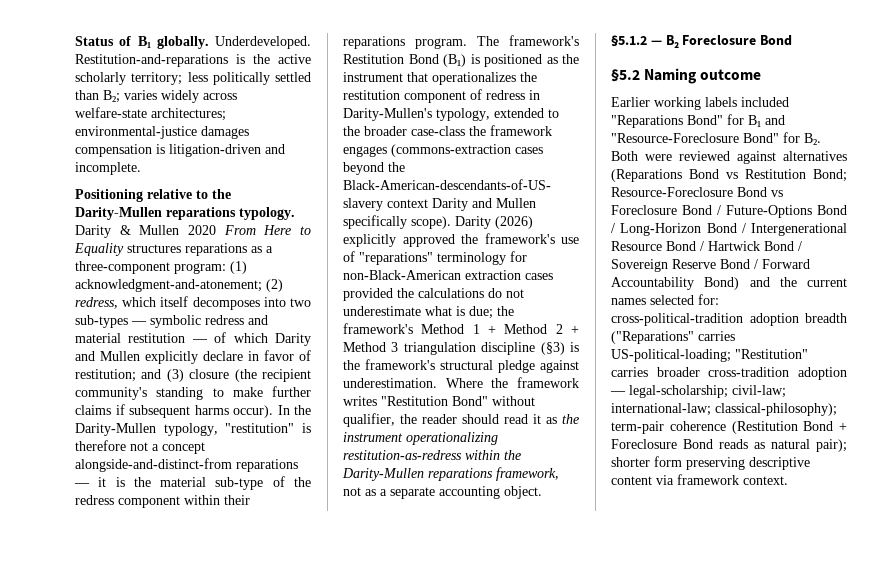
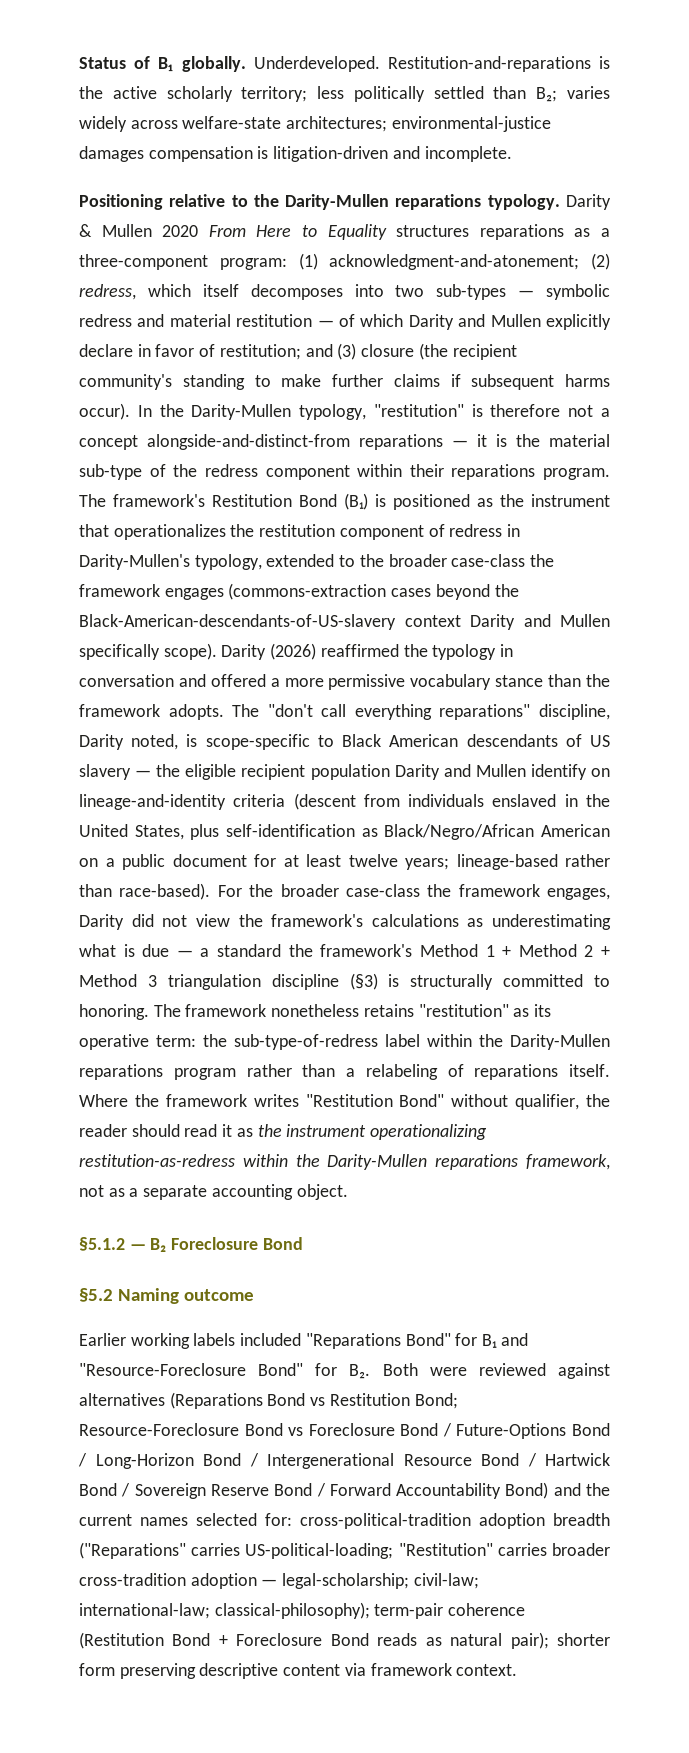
- Darity (2026) explicitly approved the framework's use of "reparations" terminology for non-Black-American extraction cases provided the calculations do not underestimate what is due; the framework's Method 1 + Method 2 + Method 3 triangulation discipline (§3) is the framework's structural pledge against underestimation.
+ Darity (2026) reaffirmed the typology in conversation and offered a more permissive vocabulary stance than the framework adopts. The "don't call everything reparations" discipline, Darity noted, is scope-specific to Black American descendants of US slavery — the eligible recipient population Darity and Mullen identify on lineage-and-identity criteria (descent from individuals enslaved in the United States, plus self-identification as Black/Negro/African American on a public document for at least twelve years; lineage-based rather than race-based). For the broader case-class the framework engages, Darity did not view the framework's calculations as underestimating what is due — a standard the framework's Method 1 + Method 2 + Method 3 triangulation discipline (§3) is structurally committed to honoring. The framework nonetheless retains "restitution" as its operative term: the sub-type-of-redress label within the Darity-Mullen reparations program rather than a relabeling of reparations itself.

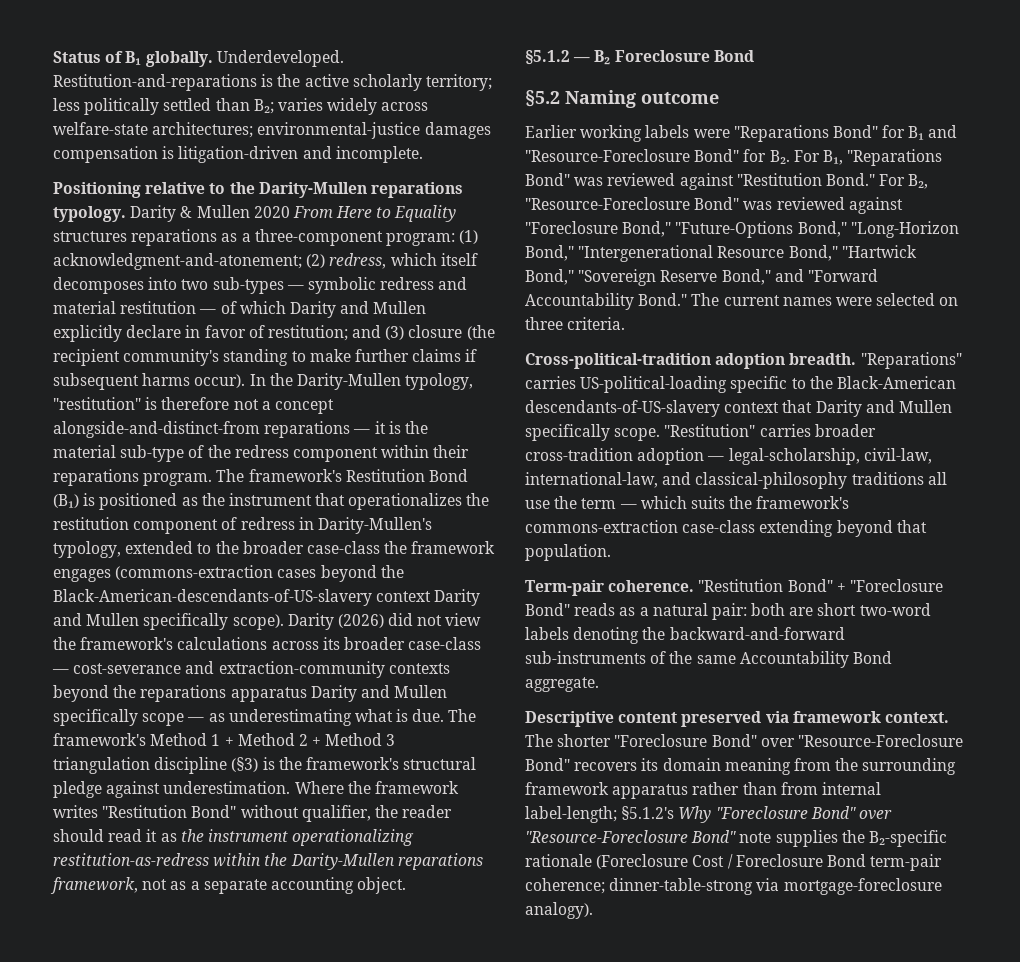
- Darity (2026) reaffirmed the typology in conversation and offered a more permissive vocabulary stance than the framework adopts. The "don't call everything reparations" discipline, Darity noted, is scope-specific to Black American descendants of US slavery — the eligible recipient population Darity and Mullen identify on lineage-and-identity criteria (descent from individuals enslaved in the United States, plus self-identification as Black/Negro/African American on a public document for at least twelve years; lineage-based rather than race-based). For the broader case-class the framework engages, Darity did not view the framework's calculations as underestimating what is due — a standard the framework's Method 1 + Method 2 + Method 3 triangulation discipline (§3) is structurally committed to honoring. The framework nonetheless retains "restitution" as its operative term: the sub-type-of-redress label within the Darity-Mullen reparations program rather than a relabeling of reparations itself.
+ Darity (2026) did not view the framework's calculations across its broader case-class — cost-severance and extraction-community contexts beyond the reparations apparatus Darity and Mullen specifically scope — as underestimating what is due. The framework's Method 1 + Method 2 + Method 3 triangulation discipline (§3) is the framework's structural pledge against underestimation.
- Earlier working labels included "Reparations Bond" for B₁ and "Resource-Foreclosure Bond" for B₂. Both were reviewed against alternatives (Reparations Bond vs Restitution Bond; Resource-Foreclosure Bond vs Foreclosure Bond / Future-Options Bond / Long-Horizon Bond / Intergenerational Resource Bond / Hartwick Bond / Sovereign Reserve Bond / Forward Accountability Bond) and the current names selected for: cross-political-tradition adoption breadth ("Reparations" carries US-political-loading; "Restitution" carries broader cross-tradition adoption — legal-scholarship; civil-law; international-law; classical-philosophy); term-pair coherence (Restitution Bond + Foreclosure Bond reads as natural pair); shorter form preserving descriptive content via framework context.
+ Earlier working labels were "Reparations Bond" for B₁ and "Resource-Foreclosure Bond" for B₂. For B₁, "Reparations Bond" was reviewed against "Restitution Bond." For B₂, "Resource-Foreclosure Bond" was reviewed against "Foreclosure Bond," "Future-Options Bond," "Long-Horizon Bond," "Intergenerational Resource Bond," "Hartwick Bond," "Sovereign Reserve Bond," and "Forward Accountability Bond." The current names were selected on three criteria.
+ Cross-political-tradition adoption breadth. "Reparations" carries US-political-loading specific to the Black-American descendants-of-US-slavery context that Darity and Mullen specifically scope. "Restitution" carries broader cross-tradition adoption — legal-scholarship, civil-law, international-law, and classical-philosophy traditions all use the term — which suits the framework's commons-extraction case-class extending beyond that population.
+ Term-pair coherence. "Restitution Bond" + "Foreclosure Bond" reads as a natural pair: both are short two-word labels denoting the backward-and-forward sub-instruments of the same Accountability Bond aggregate.
+ Descriptive content preserved via framework context. The shorter "Foreclosure Bond" over "Resource-Foreclosure Bond" recovers its domain meaning from the surrounding framework apparatus rather than from internal label-length; §5.1.2's Why "Foreclosure Bond" over "Resource-Foreclosure Bond" note supplies the B₂-specific rationale (Foreclosure Cost / Foreclosure Bond term-pair coherence; dinner-table-strong via mortgage-foreclosure analogy).

